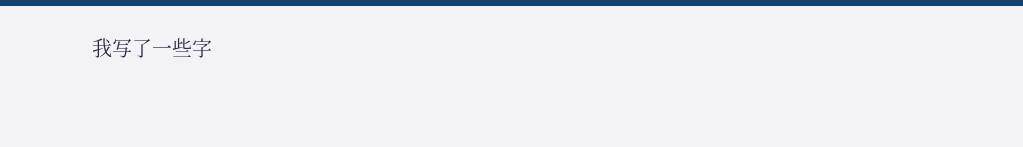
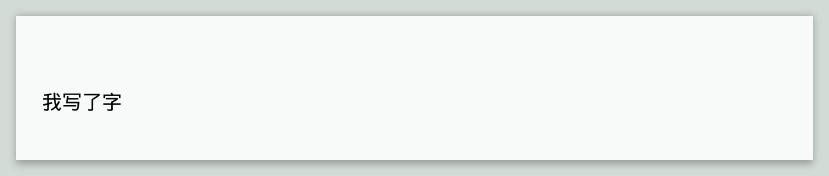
- 我写了一些字
+ 我写了字

